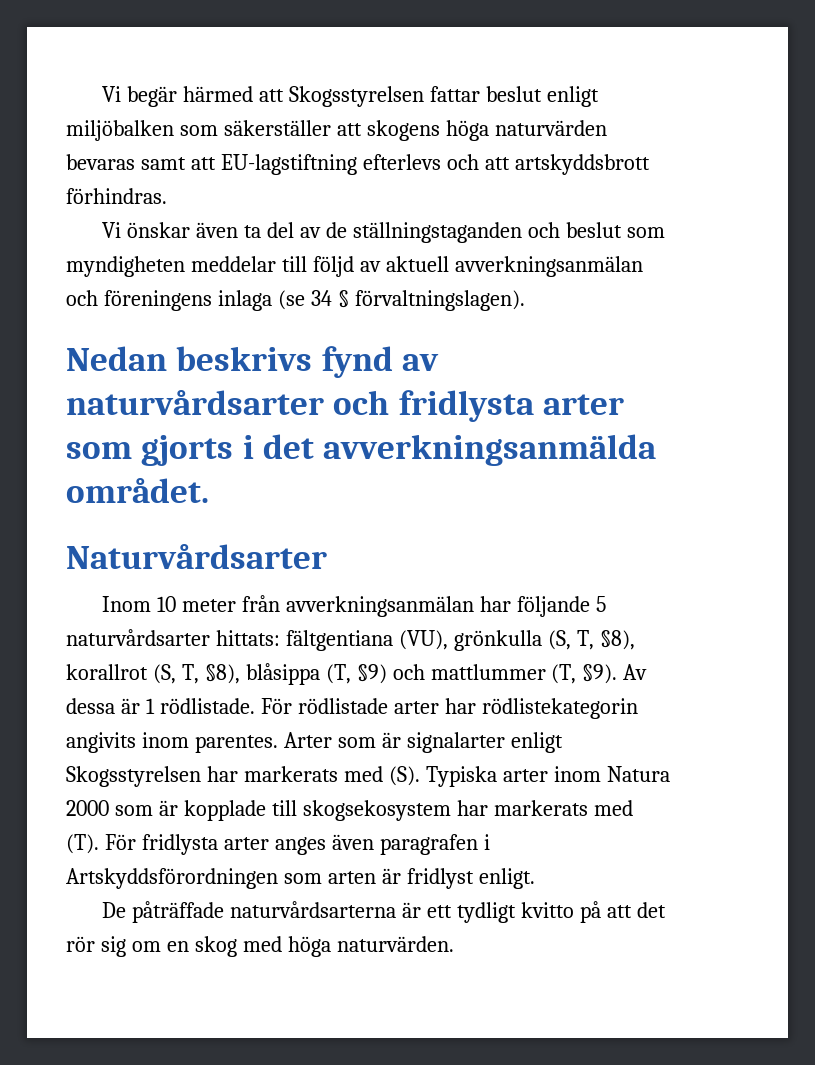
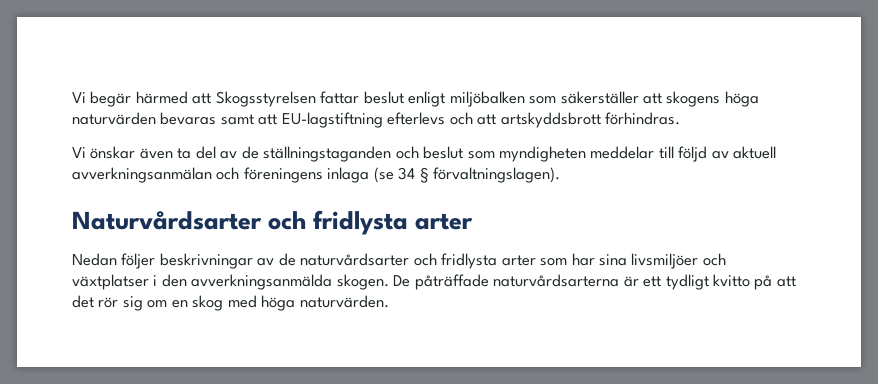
- Nedan beskrivs fynd av naturvårdsarter och fridlysta arter som gjorts i det avverkningsanmälda området.
- Naturvårdsarter
- Inom 10 meter från avverkningsanmälan har följande 5 naturvårdsarter hittats: fältgentiana (VU), grönkulla (S, T, §8), korallrot (S, T, §8), blåsippa (T, §9) och mattlummer (T, §9). Av dessa är 1 rödlistade. För rödlistade arter har rödlistekategorin angivits inom parentes. Arter som är signalarter enligt Skogsstyrelsen har markerats med (S). Typiska arter inom Natura 2000 som är kopplade till skogsekosystem har markerats med (T). För fridlysta arter anges även paragrafen i Artskyddsförordningen som arten är fridlyst enligt.
- De påträffade naturvårdsarterna är ett tydligt kvitto på att det rör sig om en skog med höga naturvärden.
+ Naturvårdsarter och fridlysta arter
+ Nedan följer beskrivningar av de naturvårdsarter och fridlysta arter som har sina livsmiljöer och växtplatser i den avverkningsanmälda skogen. De påträffade naturvårdsarterna är ett tydligt kvitto på att det rör sig om en skog med höga naturvärden.

